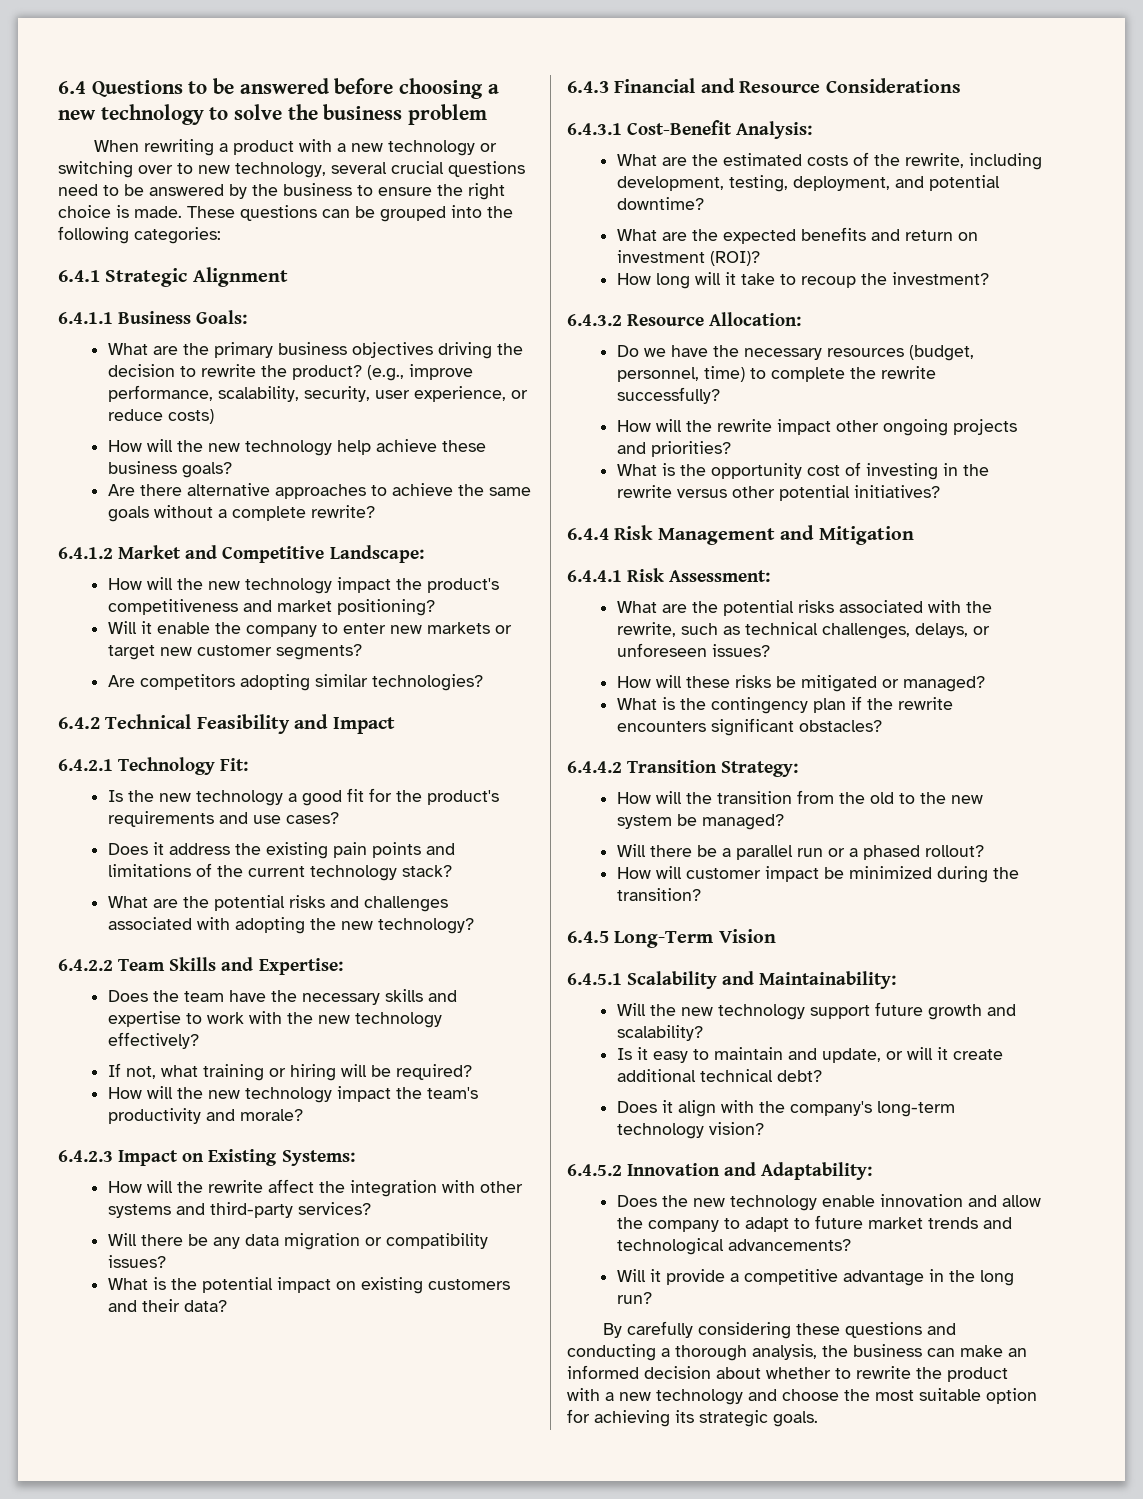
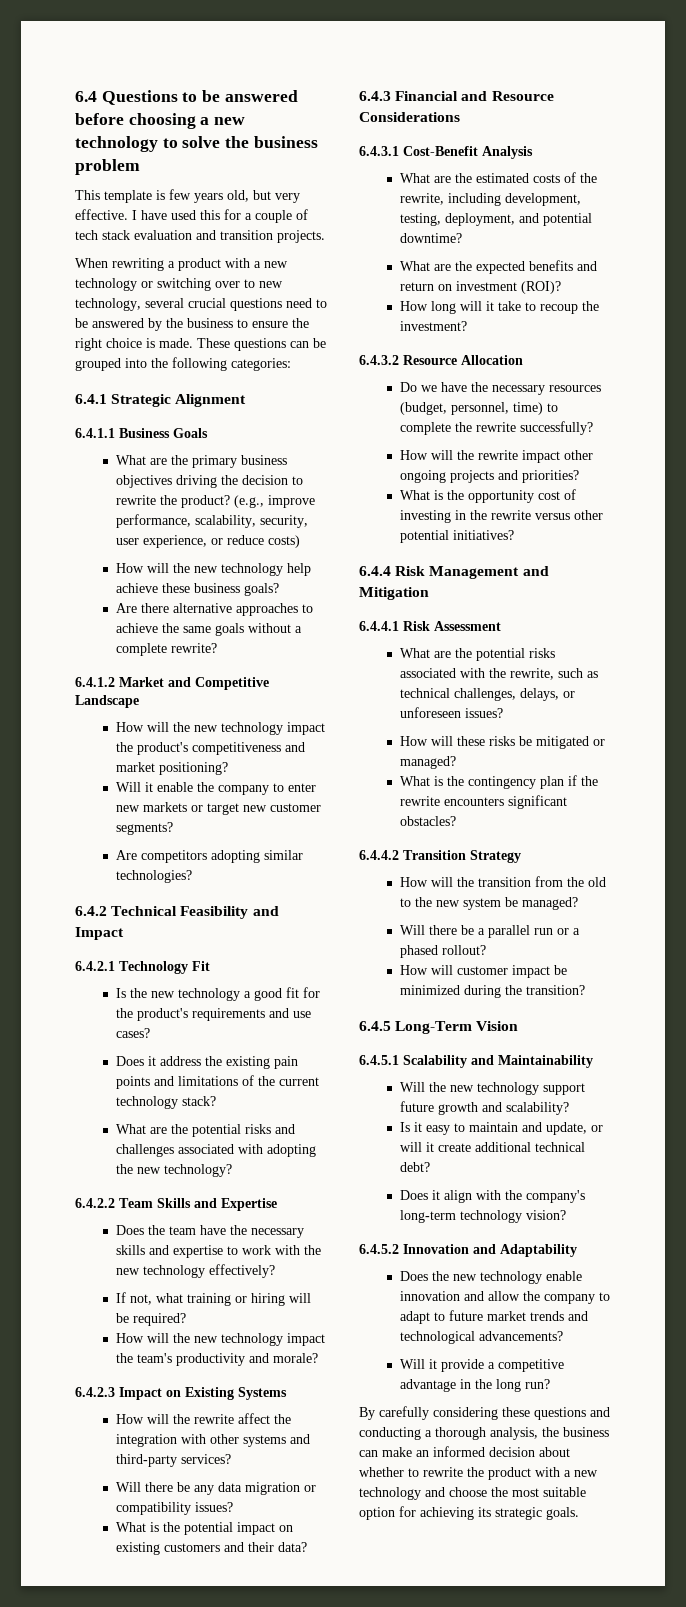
+ This template is few years old, but very effective. I have used this for a couple of tech stack evaluation and transition projects.
- 6.4.1.1 Business Goals:
+ 6.4.1.1 Business Goals
- 6.4.1.2 Market and Competitive Landscape:
+ 6.4.1.2 Market and Competitive Landscape
- 6.4.2.1 Technology Fit:
+ 6.4.2.1 Technology Fit
- 6.4.2.2 Team Skills and Expertise:
+ 6.4.2.2 Team Skills and Expertise
- 6.4.2.3 Impact on Existing Systems:
+ 6.4.2.3 Impact on Existing Systems
- 6.4.3.1 Cost-Benefit Analysis:
+ 6.4.3.1 Cost-Benefit Analysis
- 6.4.3.2 Resource Allocation:
+ 6.4.3.2 Resource Allocation
- 6.4.4.1 Risk Assessment:
+ 6.4.4.1 Risk Assessment
- 6.4.4.2 Transition Strategy:
+ 6.4.4.2 Transition Strategy
- 6.4.5.1 Scalability and Maintainability:
+ 6.4.5.1 Scalability and Maintainability
- 6.4.5.2 Innovation and Adaptability:
+ 6.4.5.2 Innovation and Adaptability

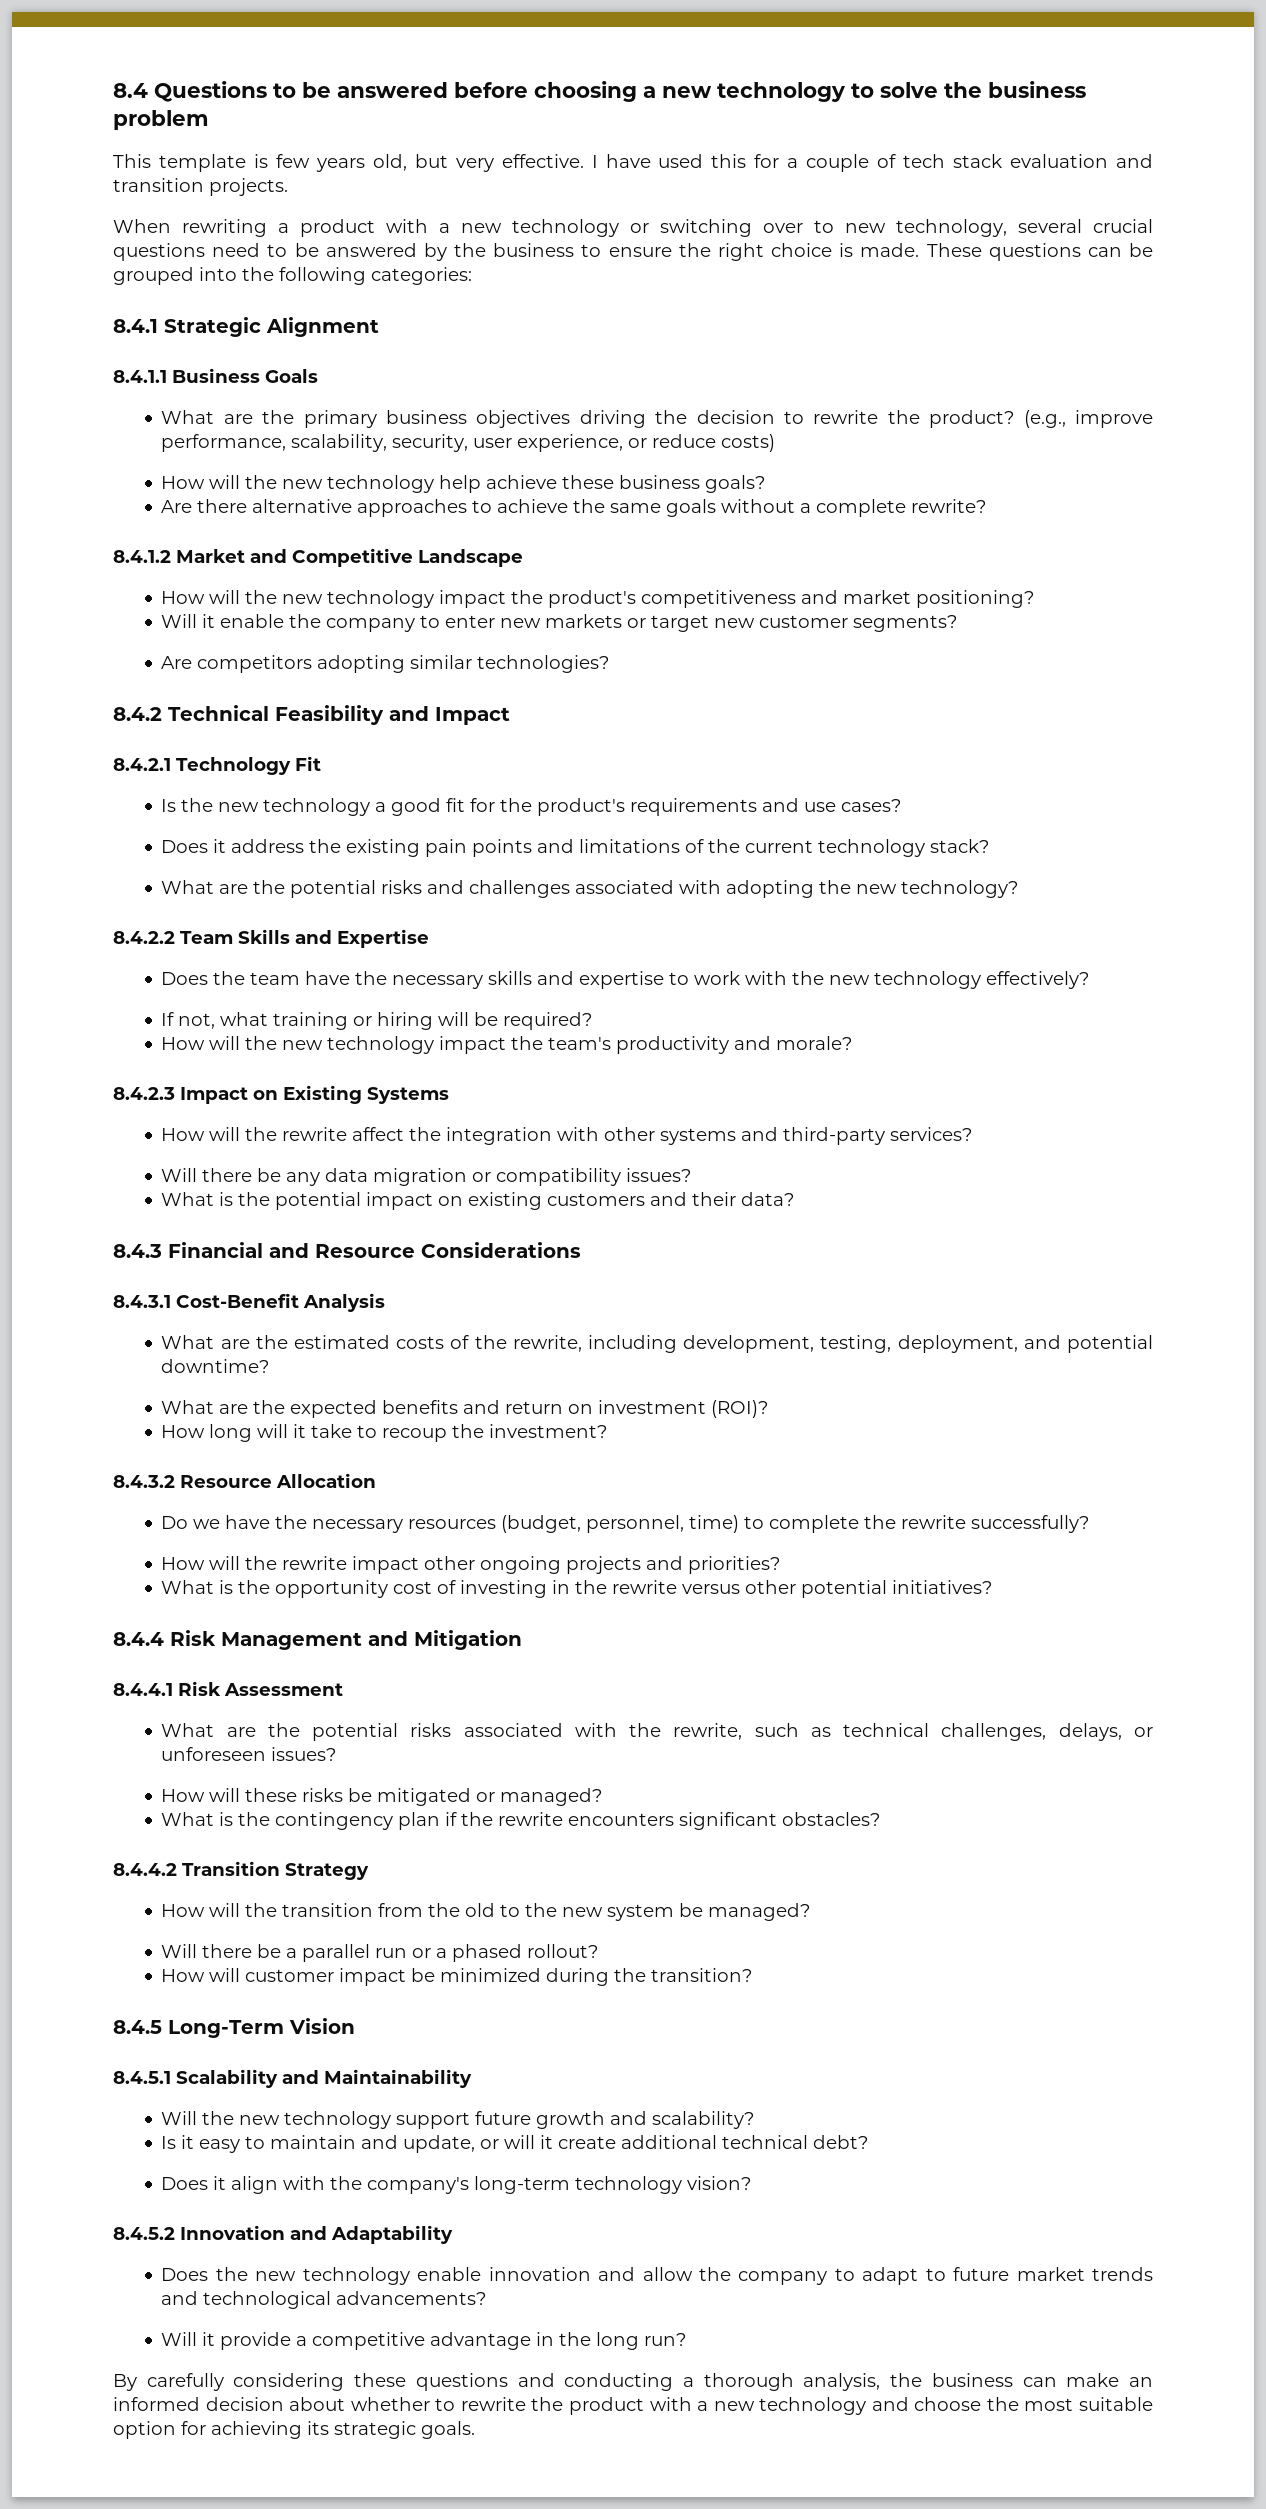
- 6.4 Questions to be answered before choosing a new technology to solve the business problem
+ 8.4 Questions to be answered before choosing a new technology to solve the business problem
- 6.4.1 Strategic Alignment
+ 8.4.1 Strategic Alignment
- 6.4.1.1 Business Goals
+ 8.4.1.1 Business Goals
- 6.4.1.2 Market and Competitive Landscape
+ 8.4.1.2 Market and Competitive Landscape
- 6.4.2 Technical Feasibility and Impact
+ 8.4.2 Technical Feasibility and Impact
- 6.4.2.1 Technology Fit
+ 8.4.2.1 Technology Fit
- 6.4.2.2 Team Skills and Expertise
+ 8.4.2.2 Team Skills and Expertise
- 6.4.2.3 Impact on Existing Systems
+ 8.4.2.3 Impact on Existing Systems
- 6.4.3 Financial and Resource Considerations
+ 8.4.3 Financial and Resource Considerations
- 6.4.3.1 Cost-Benefit Analysis
+ 8.4.3.1 Cost-Benefit Analysis
- 6.4.3.2 Resource Allocation
+ 8.4.3.2 Resource Allocation
- 6.4.4 Risk Management and Mitigation
+ 8.4.4 Risk Management and Mitigation
- 6.4.4.1 Risk Assessment
+ 8.4.4.1 Risk Assessment
- 6.4.4.2 Transition Strategy
+ 8.4.4.2 Transition Strategy
- 6.4.5 Long-Term Vision
+ 8.4.5 Long-Term Vision
- 6.4.5.1 Scalability and Maintainability
+ 8.4.5.1 Scalability and Maintainability
- 6.4.5.2 Innovation and Adaptability
+ 8.4.5.2 Innovation and Adaptability

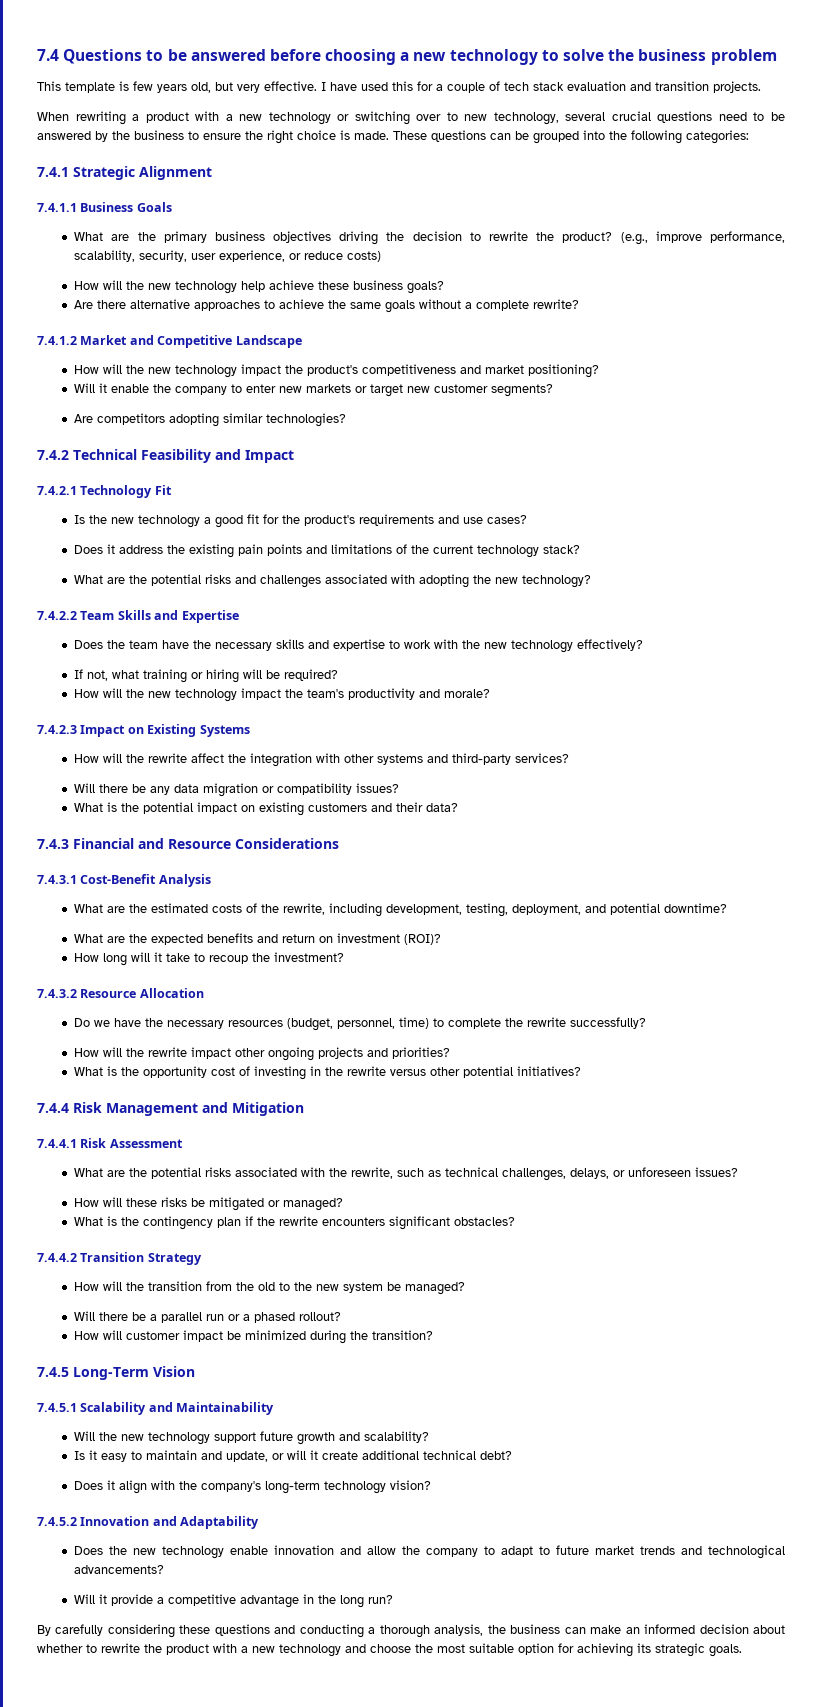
- 8.4 Questions to be answered before choosing a new technology to solve the business problem
+ 7.4 Questions to be answered before choosing a new technology to solve the business problem
- 8.4.1 Strategic Alignment
+ 7.4.1 Strategic Alignment
- 8.4.1.1 Business Goals
+ 7.4.1.1 Business Goals
- 8.4.1.2 Market and Competitive Landscape
+ 7.4.1.2 Market and Competitive Landscape
- 8.4.2 Technical Feasibility and Impact
+ 7.4.2 Technical Feasibility and Impact
- 8.4.2.1 Technology Fit
+ 7.4.2.1 Technology Fit
- 8.4.2.2 Team Skills and Expertise
+ 7.4.2.2 Team Skills and Expertise
- 8.4.2.3 Impact on Existing Systems
+ 7.4.2.3 Impact on Existing Systems
- 8.4.3 Financial and Resource Considerations
+ 7.4.3 Financial and Resource Considerations
- 8.4.3.1 Cost-Benefit Analysis
+ 7.4.3.1 Cost-Benefit Analysis
- 8.4.3.2 Resource Allocation
+ 7.4.3.2 Resource Allocation
- 8.4.4 Risk Management and Mitigation
+ 7.4.4 Risk Management and Mitigation
- 8.4.4.1 Risk Assessment
+ 7.4.4.1 Risk Assessment
- 8.4.4.2 Transition Strategy
+ 7.4.4.2 Transition Strategy
- 8.4.5 Long-Term Vision
+ 7.4.5 Long-Term Vision
- 8.4.5.1 Scalability and Maintainability
+ 7.4.5.1 Scalability and Maintainability
- 8.4.5.2 Innovation and Adaptability
+ 7.4.5.2 Innovation and Adaptability

